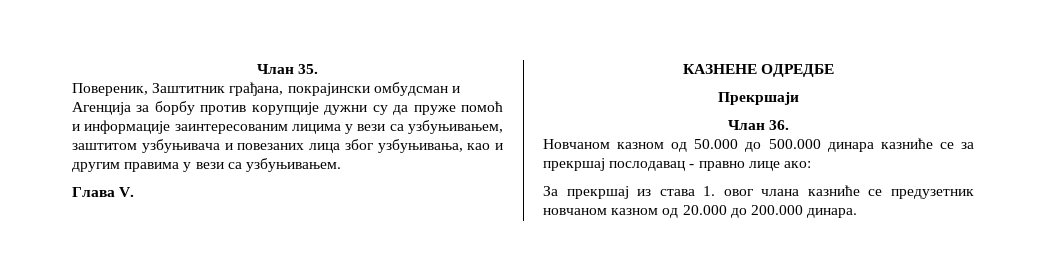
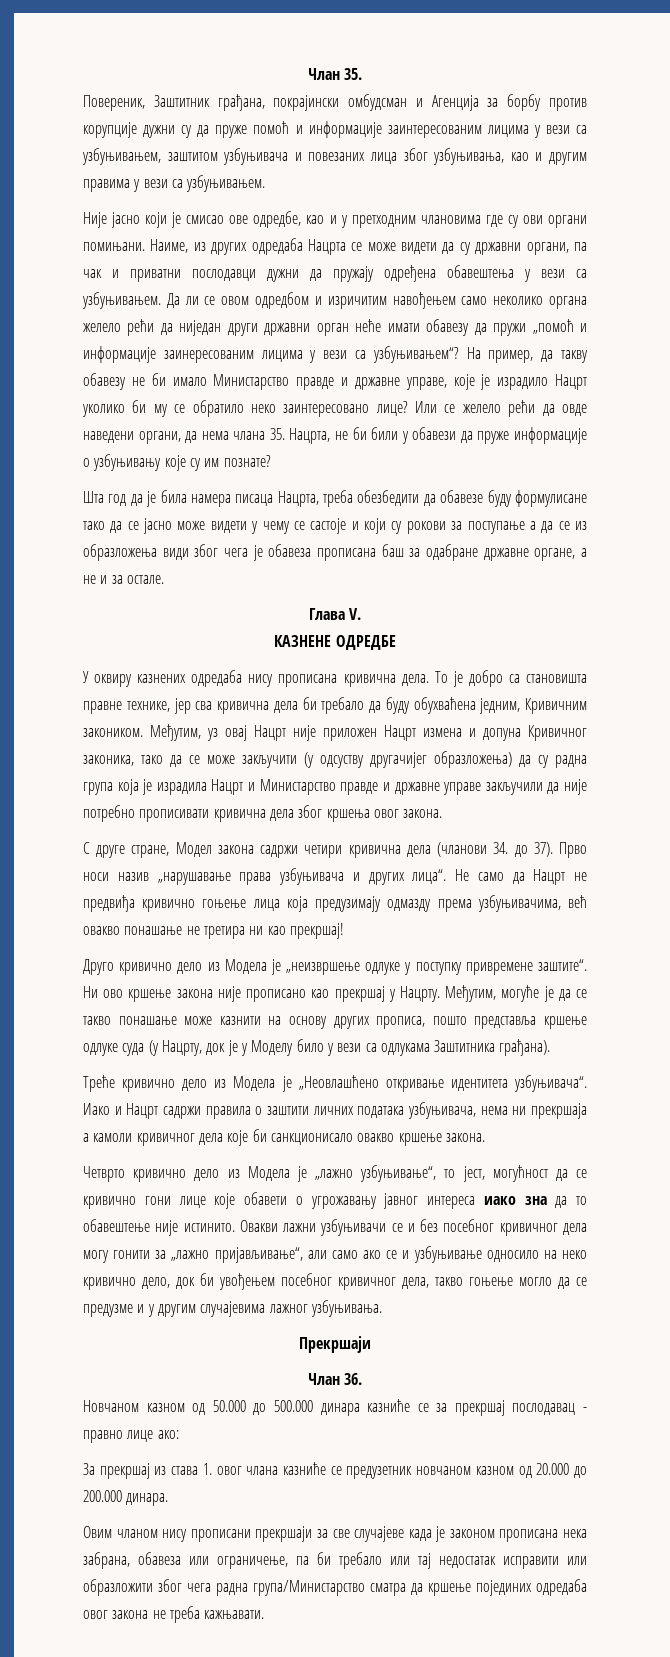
+ Није јасно који је смисао ове одредбе, као и у претходним члановима где су ови органи помињани. Наиме, из других одредаба Нацрта се може видети да су државни органи, па чак и приватни послодавци дужни да пружају одређена обавештења у вези са узбуњивањем. Да ли се овом одредбом и изричитим навођењем само неколико органа желело рећи да ниједан други државни орган неће имати обавезу да пружи „помоћ и информације заинересованим лицима у вези са узбуњивањем“? На пример, да такву обавезу не би имало Министарство правде и државне управе, које је израдило Нацрт уколико би му се обратило неко заинтересовано лице? Или се желело рећи да овде наведени органи, да нема члана 35. Нацрта, не би били у обавези да пруже информације о узбуњивању које су им познате?
+ Шта год да је била намера писаца Нацрта, треба обезбедити да обавезе буду формулисане тако да се јасно може видети у чему се састоје и који су рокови за поступање а да се из образложења види због чега је обавеза прописана баш за одабране државне органе, а не и за остале.
  Глава V.
  КАЗНЕНЕ ОДРЕДБЕ
+ У оквиру казнених одредаба нису прописана кривична дела. То је добро са становишта правне технике, јер сва кривична дела би требало да буду обухваћена једним, Кривичним закоником. Међутим, уз овај Нацрт није приложен Нацрт измена и допуна Кривичног законика, тако да се може закључити (у одсуству другачијег образложења) да су радна група која је израдила Нацрт и Министарство правде и државне управе закључили да није потребно прописивати кривична дела због кршења овог закона.
+ С друге стране, Модел закона садржи четири кривична дела (чланови 34. до 37). Прво носи назив „нарушавање права узбуњивача и других лица“. Не само да Нацрт не предвиђа кривично гоњење лица која предузимају одмазду према узбуњивачима, већ овакво понашање не третира ни као прекршај!
+ Друго кривично дело из Модела је „неизвршење одлуке у поступку привремене заштите“. Ни ово кршење закона није прописано као прекршај у Нацрту. Међутим, могуће је да се такво понашање може казнити на основу других прописа, пошто представља кршење одлуке суда (у Нацрту, док је у Моделу било у вези са одлукама Заштитника грађана).
+ Треће кривично дело из Модела је „Неовлашћено откривање идентитета узбуњивача“. Иако и Нацрт садржи правила о заштити личних података узбуњивача, нема ни прекршаја а камоли кривичног дела које би санкционисало овакво кршење закона.
+ Четврто кривично дело из Модела је „лажно узбуњивање“, то јест, могућност да се кривично гони лице које обавети о угрожавању јавног интереса иако зна да то обавештење није истинито. Овакви лажни узбуњивачи се и без посебног кривичног дела могу гонити за „лажно пријављивање“, али само ако се и узбуњивање односило на неко кривично дело, док би увођењем посебног кривичног дела, такво гоњење могло да се предузме и у другим случајевима лажног узбуњивања.
+ Овим чланом нису прописани прекршаји за све случајеве када је законом прописана нека забрана, обавеза или ограничење, па би требало или тај недостатак исправити или образложити због чега радна група/Министарство сматра да кршење појединих одредаба овог закона не треба кажњавати.

